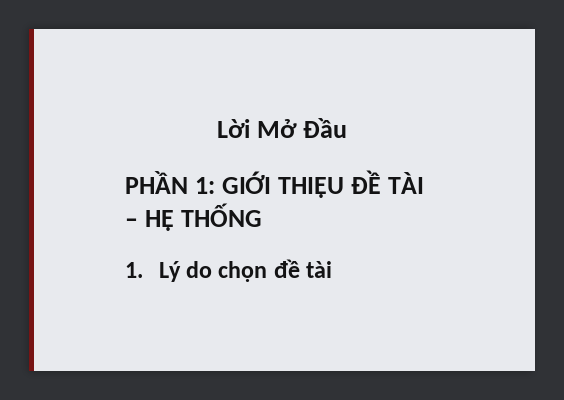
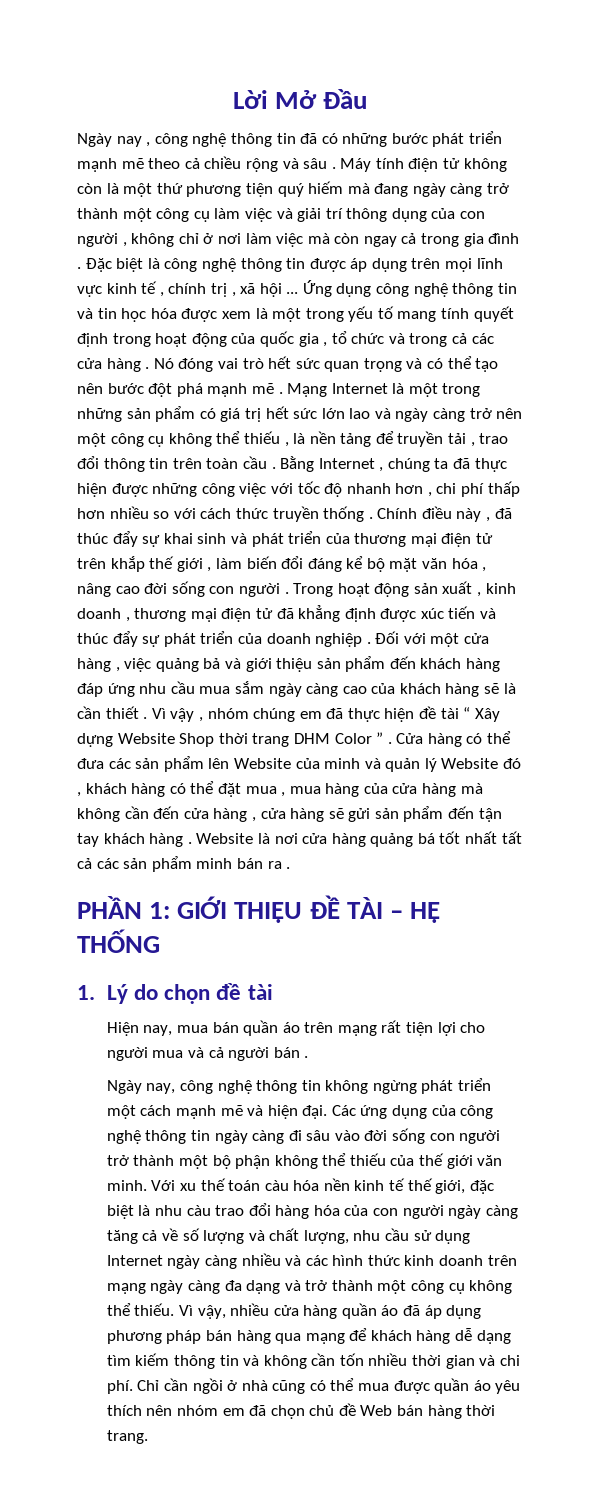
+ Ngày nay , công nghệ thông tin đã có những bước phát triển mạnh mẽ theo cả chiều rộng và sâu . Máy tính điện tử không còn là một thứ phương tiện quý hiếm mà đang ngày càng trở thành một công cụ làm việc và giải trí thông dụng của con người , không chỉ ở nơi làm việc mà còn ngay cả trong gia đình . Đặc biệt là công nghệ thông tin được áp dụng trên mọi lĩnh vực kinh tế , chính trị , xã hội ... Ứng dụng công nghệ thông tin và tin học hóa được xem là một trong yếu tố mang tính quyết định trong hoạt động của quốc gia , tổ chức và trong cả các cửa hàng . Nó đóng vai trò hết sức quan trọng và có thể tạo nên bước đột phá mạnh mẽ . Mạng Internet là một trong những sản phẩm có giá trị hết sức lớn lao và ngày càng trở nên một công cụ không thể thiếu , là nền tảng để truyền tải , trao đổi thông tin trên toàn cầu . Bằng Internet , chúng ta đã thực hiện được những công việc với tốc độ nhanh hơn , chi phí thấp hơn nhiều so với cách thức truyền thống . Chính điều này , đã thúc đẩy sự khai sinh và phát triển của thương mại điện tử trên khắp thế giới , làm biến đổi đáng kể bộ mặt văn hóa , nâng cao đời sống con người . Trong hoạt động sản xuất , kinh doanh , thương mại điện tử đã khẳng định được xúc tiến và thúc đẩy sự phát triển của doanh nghiệp . Đối với một cửa hàng , việc quảng bả và giới thiệu sản phẩm đến khách hàng đáp ứng nhu cầu mua sắm ngày càng cao của khách hàng sẽ là cần thiết . Vì vậy , nhóm chúng em đã thực hiện đề tài “ Xây dựng Website Shop thời trang DHM Color ” . Cửa hàng có thể đưa các sản phẩm lên Website của minh và quản lý Website đó , khách hàng có thể đặt mua , mua hàng của cửa hàng mà không cần đến cửa hàng , cửa hàng sẽ gửi sản phẩm đến tận tay khách hàng . Website là nơi cửa hàng quảng bá tốt nhất tất cả các sản phẩm minh bán ra .
+ Hiện nay, mua bán quần áo trên mạng rất tiện lợi cho người mua và cả người bán .
+ Ngày nay, công nghệ thông tin không ngừng phát triển một cách mạnh mẽ và hiện đại. Các ứng dụng của công nghệ thông tin ngày càng đi sâu vào đời sống con người trở thành một bộ phận không thể thiếu của thế giới văn minh. Với xu thế toán càu hóa nền kinh tế thế giới, đặc biệt là nhu càu trao đổi hàng hóa của con người ngày càng tăng cả về số lượng và chất lượng, nhu cầu sử dụng Internet ngày càng nhiều và các hình thức kinh doanh trên mạng ngày càng đa dạng và trở thành một công cụ không thể thiếu. Vì vậy, nhiều cửa hàng quần áo đã áp dụng phương pháp bán hàng qua mạng để khách hàng dễ dạng tìm kiếm thông tin và không cần tốn nhiều thời gian và chi phí. Chỉ cần ngồi ở nhà cũng có thể mua được quần áo yêu thích nên nhóm em đã chọn chủ đề Web bán hàng thời trang.

